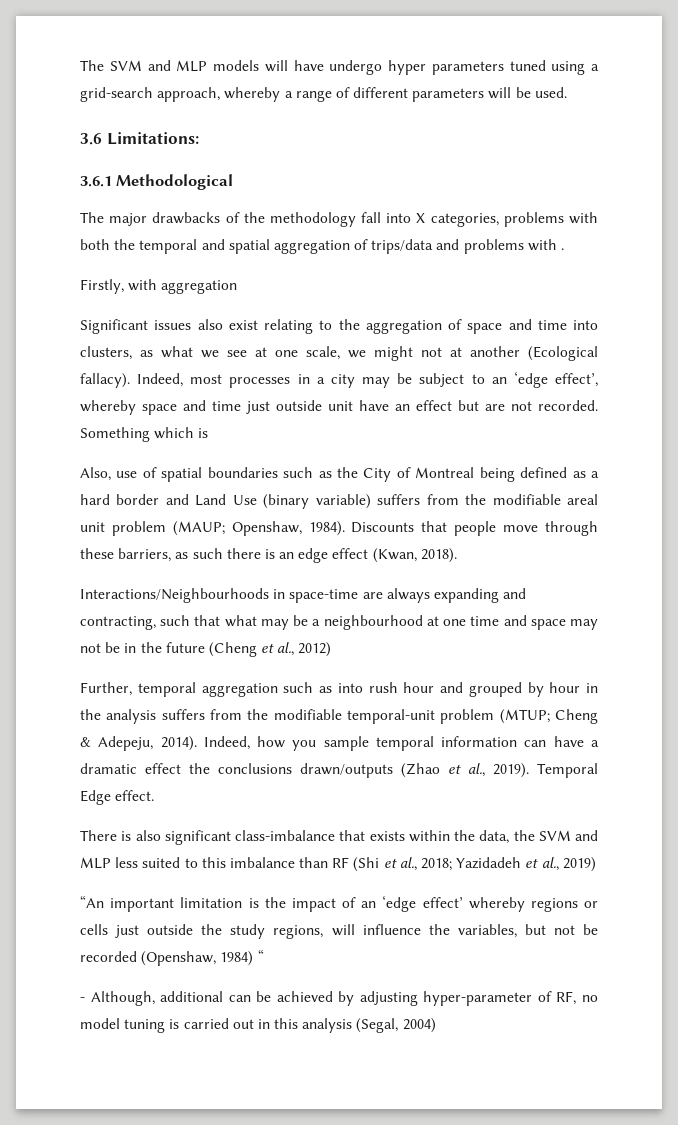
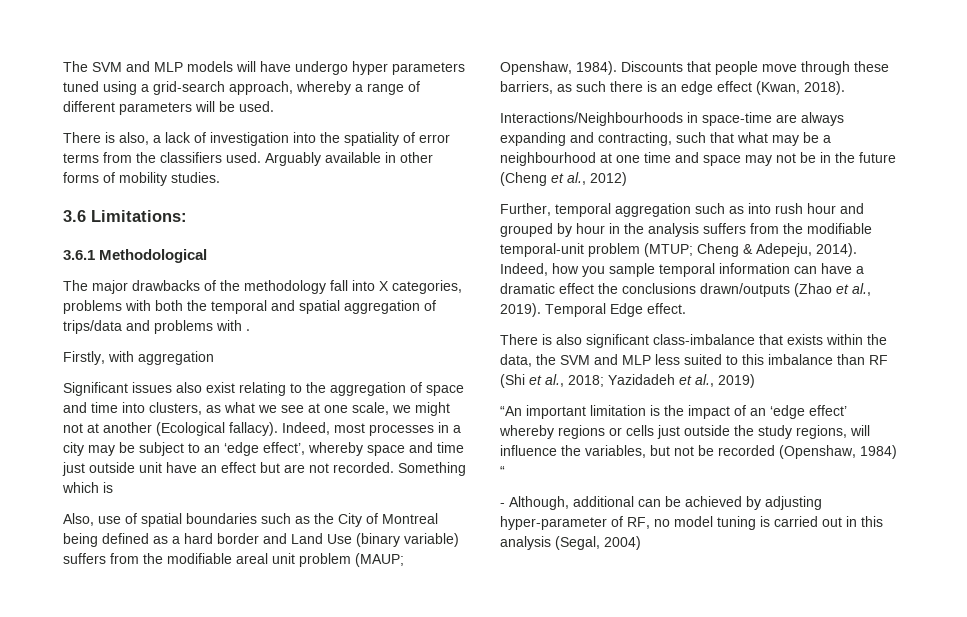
+ There is also, a lack of investigation into the spatiality of error terms from the classifiers used. Arguably available in other forms of mobility studies.

